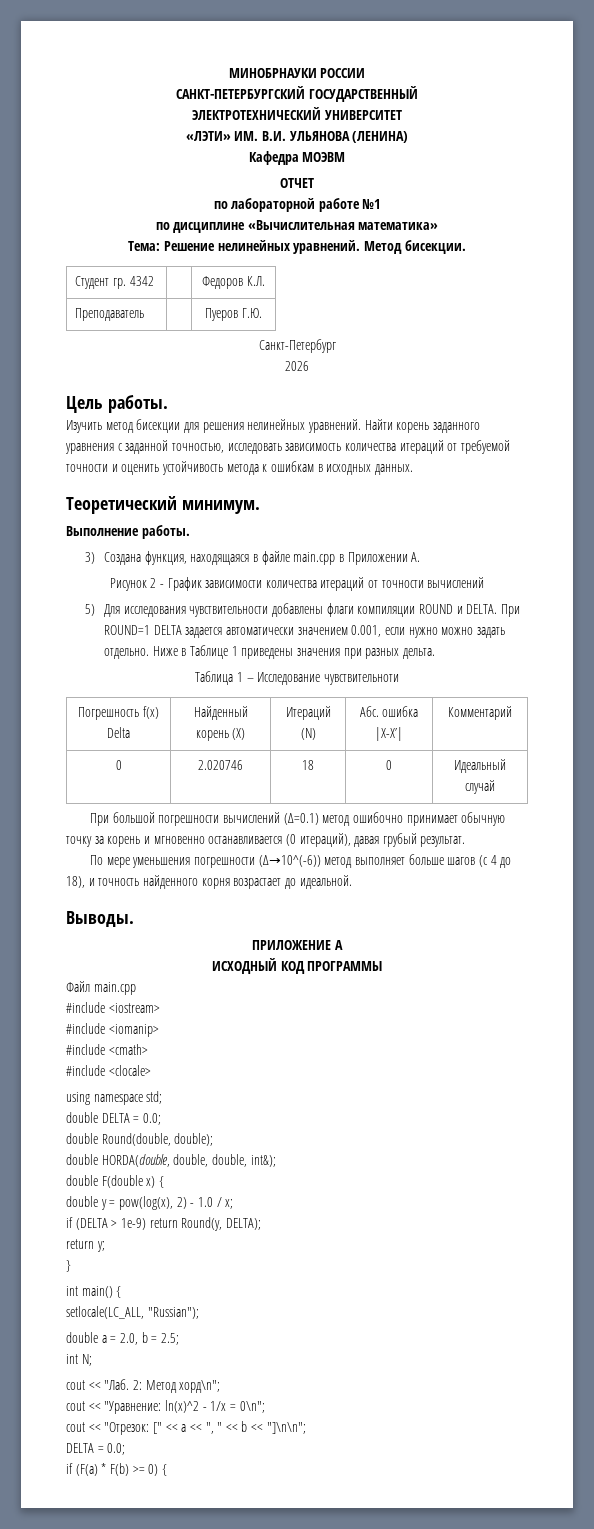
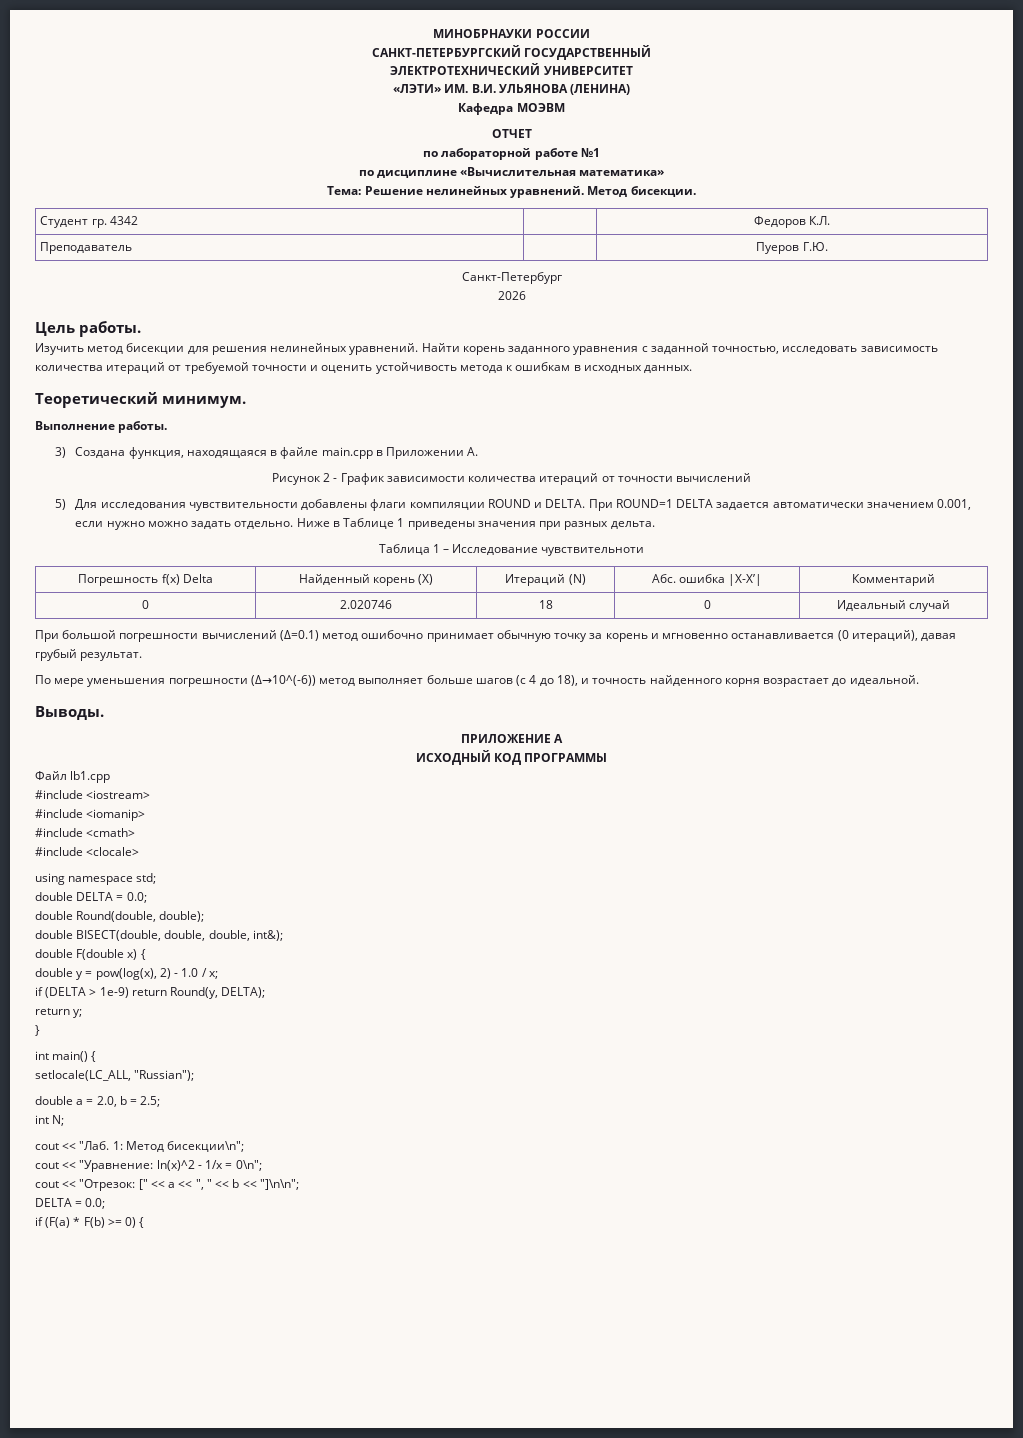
- Файл main.cpp
+ Файл lb1.cpp
- double HORDA(double, double, double, int&);
+ double BISECT(double, double, double, int&);
- cout << "Лаб. 2: Метод хорд\n";
+ cout << "Лаб. 1: Метод бисекции\n";

